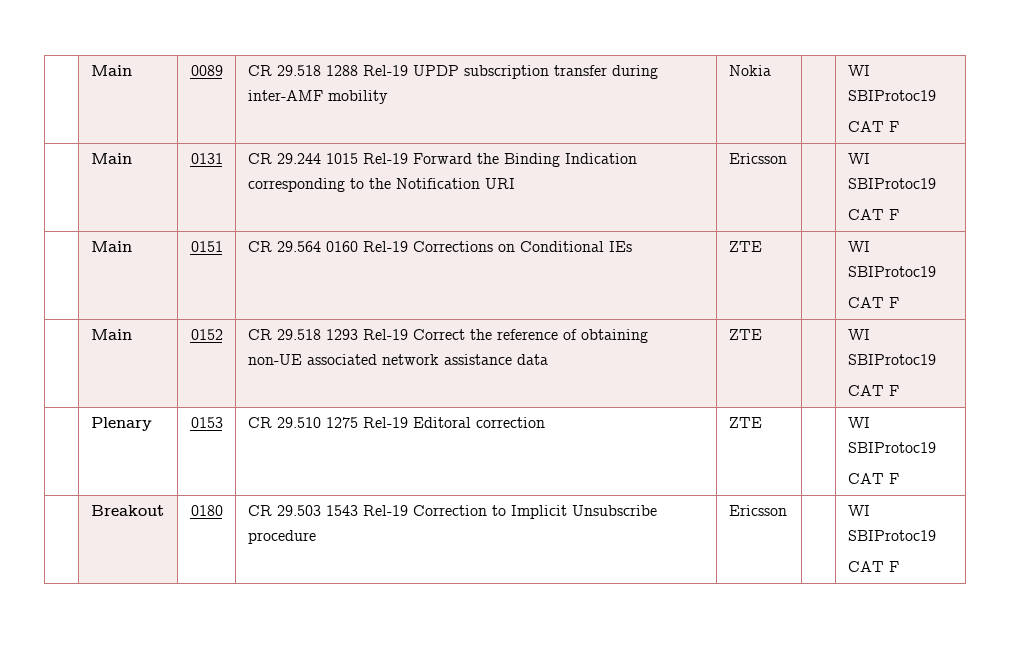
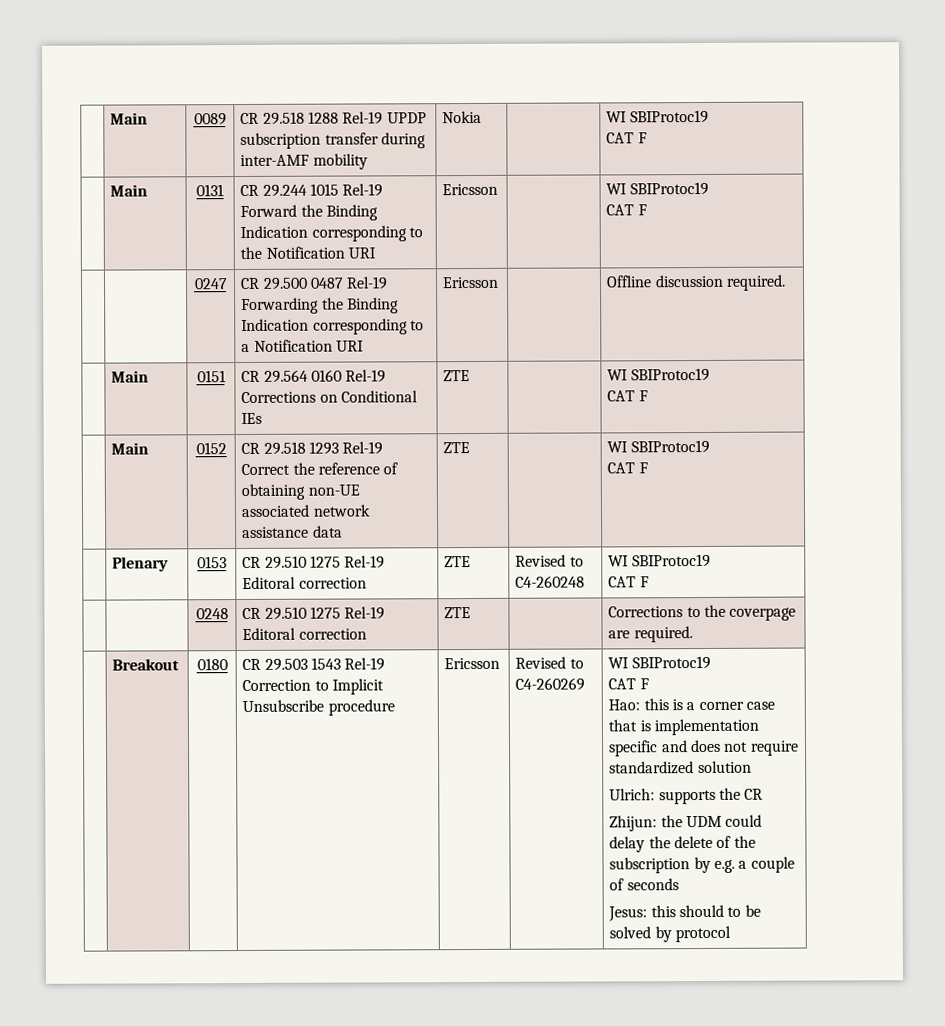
+ | | 0247 | CR 29.500 0487 Rel-19 Forwarding the Binding Indication corresponding to a Notification URI | Ericsson | | Offline discussion required.
- | Plenary | 0153 | CR 29.510 1275 Rel-19 Editoral correction | ZTE | | WI SBIProtoc19
+ | Plenary | 0153 | CR 29.510 1275 Rel-19 Editoral correction | ZTE | Revised to C4-260248 | WI SBIProtoc19
  CAT F
+ | | 0248 | CR 29.510 1275 Rel-19 Editoral correction | ZTE | | Corrections to the coverpage are required.
- CR 29.503 1543 Rel-19 Correction to Implicit Unsubscribe procedure | Ericsson | | WI SBIProtoc19
+ CR 29.503 1543 Rel-19 Correction to Implicit Unsubscribe procedure | Ericsson | Revised to C4-260269 | WI SBIProtoc19
  CAT F
+ Hao: this is a corner case that is implementation specific and does not require standardized solution
+ Ulrich: supports the CR
+ Zhijun: the UDM could delay the delete of the subscription by e.g. a couple of seconds
+ Jesus: this should to be solved by protocol

